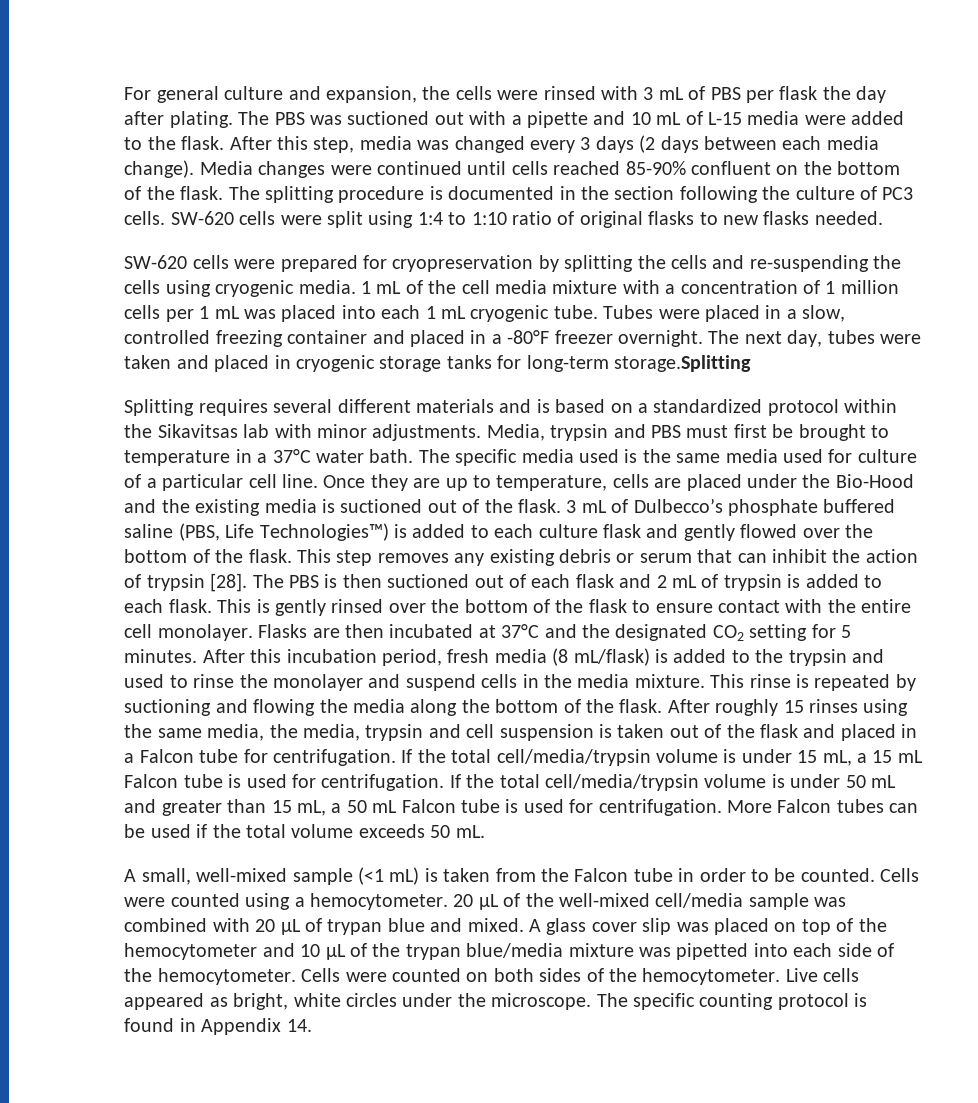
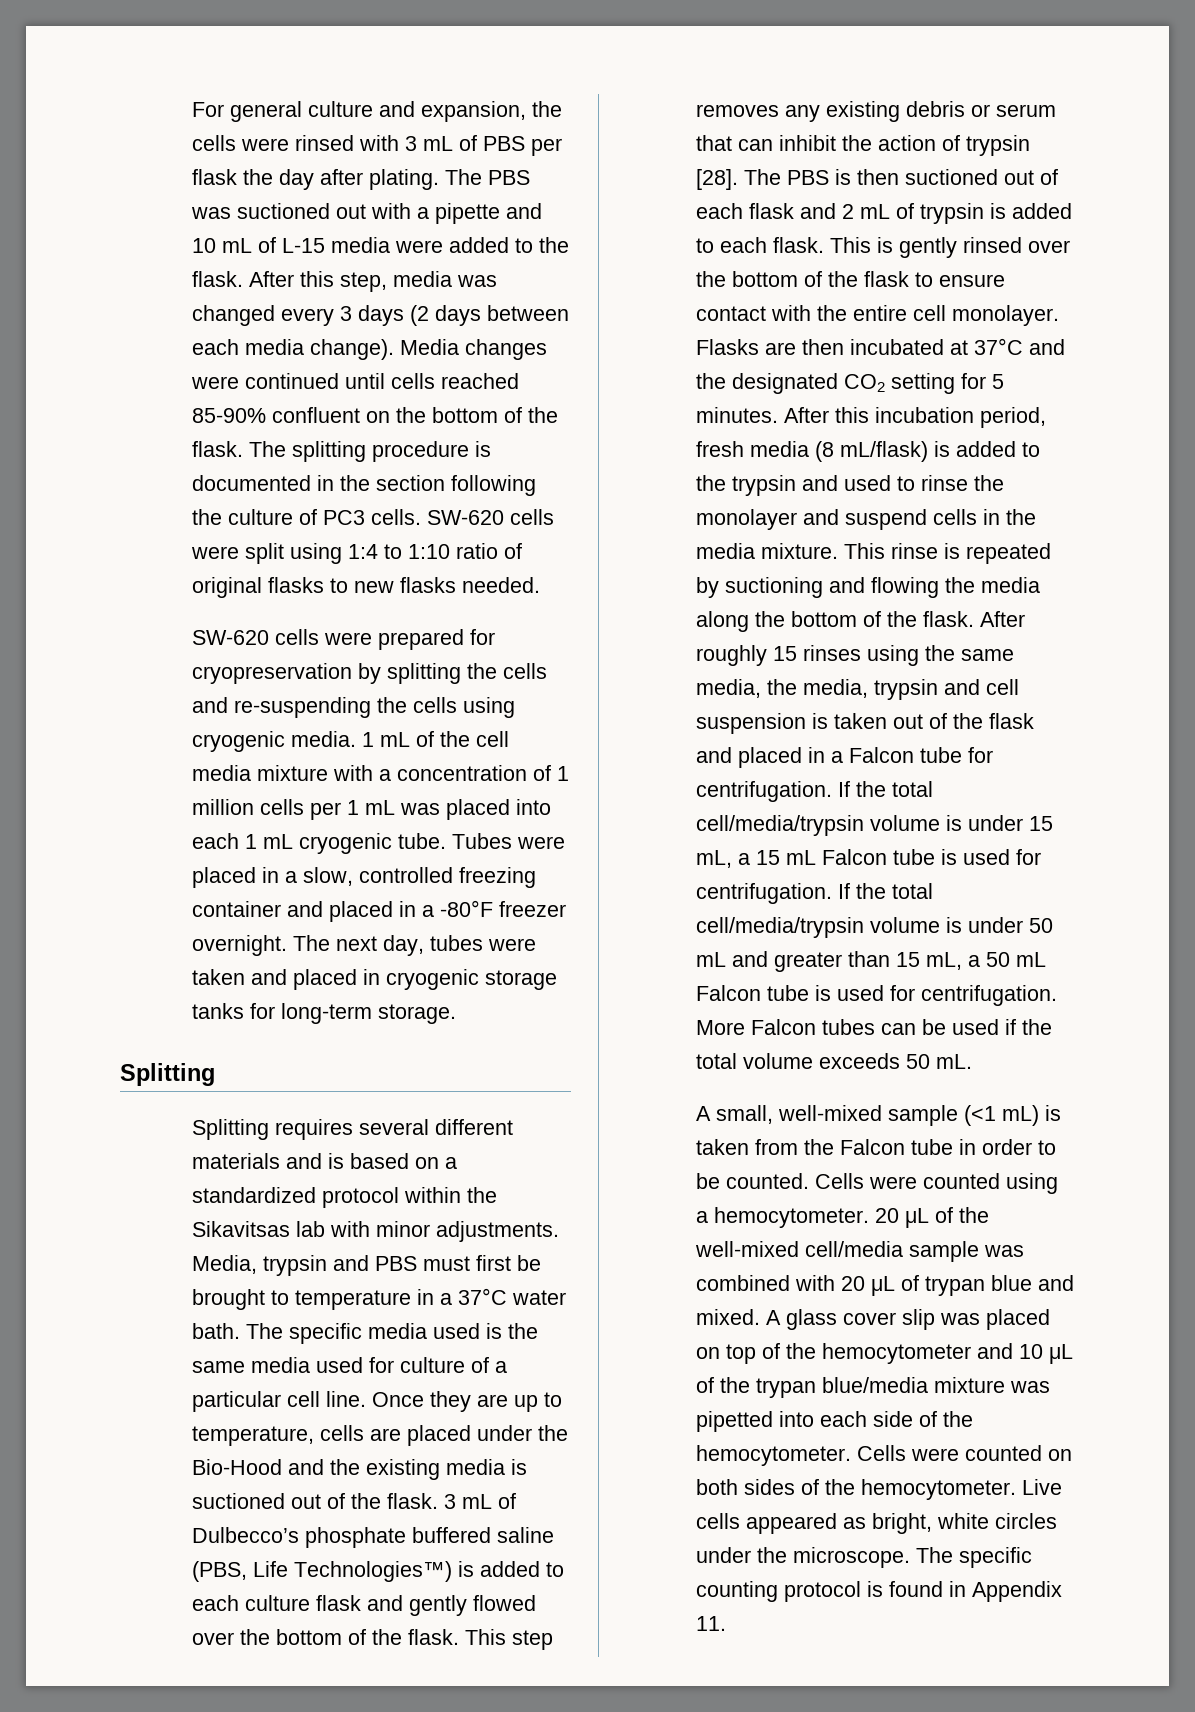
- The next day, tubes were taken and placed in cryogenic storage tanks for long-term storage.Splitting
+ The next day, tubes were taken and placed in cryogenic storage tanks for long-term storage.
+ Splitting
- The specific counting protocol is found in Appendix 14.
+ The specific counting protocol is found in Appendix 11.

